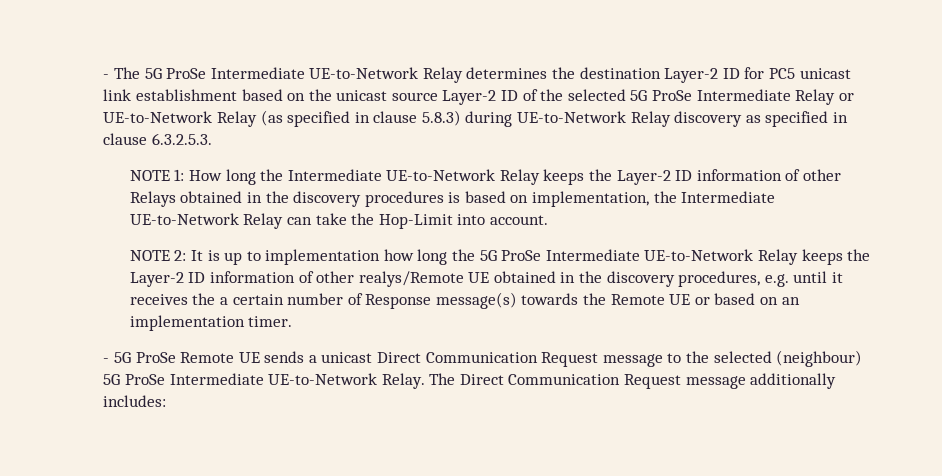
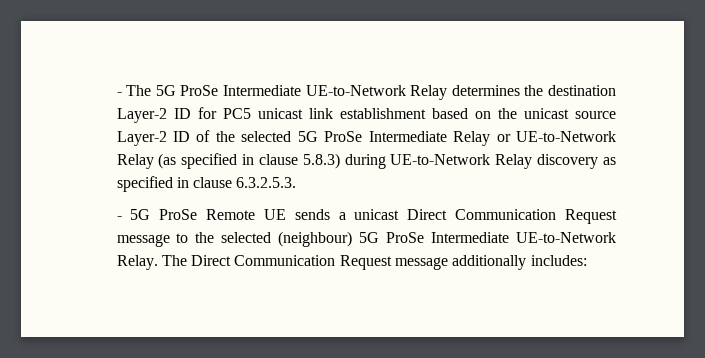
- NOTE 1: How long the Intermediate UE-to-Network Relay keeps the Layer-2 ID information of other Relays obtained in the discovery procedures is based on implementation, the Intermediate UE-to-Network Relay can take the Hop-Limit into account.
- NOTE 2: It is up to implementation how long the 5G ProSe Intermediate UE-to-Network Relay keeps the Layer-2 ID information of other realys/Remote UE obtained in the discovery procedures, e.g. until it receives the a certain number of Response message(s) towards the Remote UE or based on an implementation timer.

